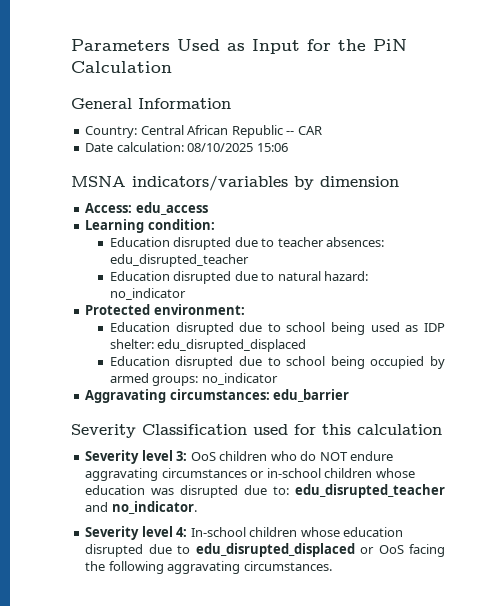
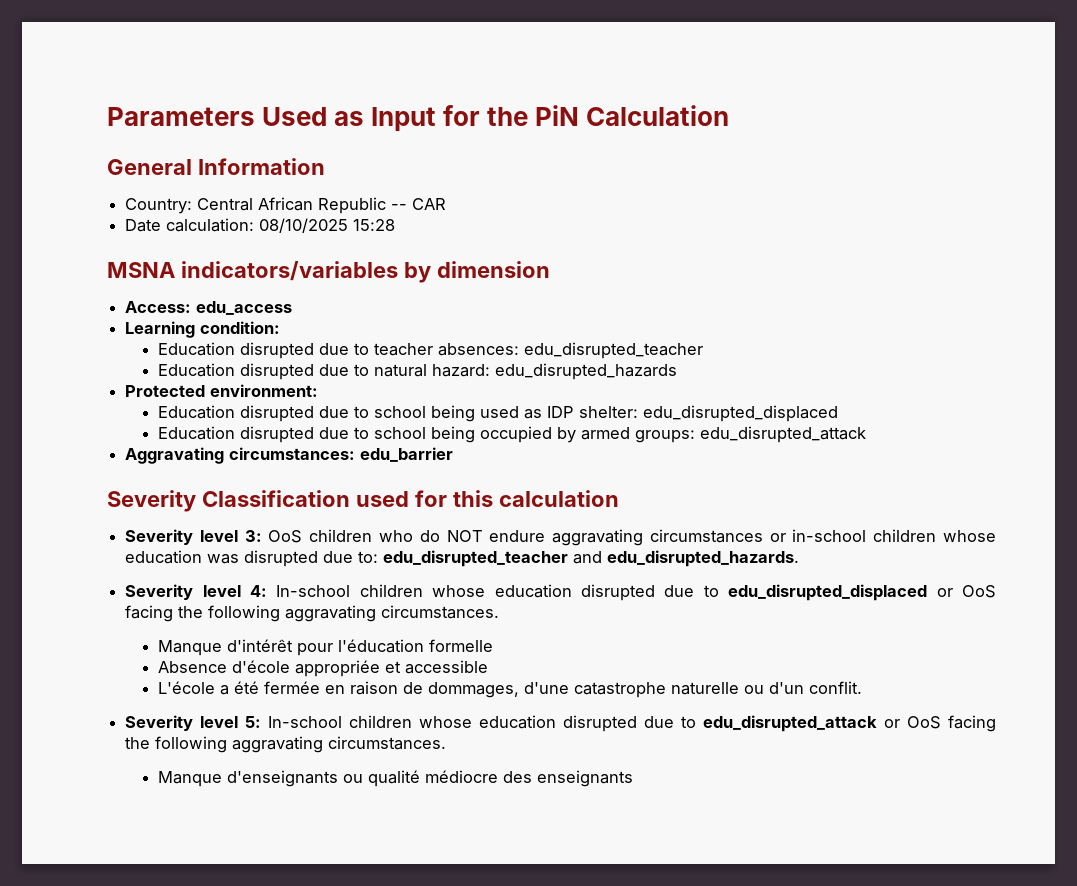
- Date calculation: 08/10/2025 15:06
+ Date calculation: 08/10/2025 15:28
- Education disrupted due to natural hazard: no_indicator
+ Education disrupted due to natural hazard: edu_disrupted_hazards
- Education disrupted due to school being occupied by armed groups: no_indicator
+ Education disrupted due to school being occupied by armed groups: edu_disrupted_attack
- Severity level 3: OoS children who do NOT endure aggravating circumstances or in-school children whose education was disrupted due to: edu_disrupted_teacher and no_indicator.
+ Severity level 3: OoS children who do NOT endure aggravating circumstances or in-school children whose education was disrupted due to: edu_disrupted_teacher and edu_disrupted_hazards.
+ Manque d'intérêt pour l'éducation formelle
+ Absence d'école appropriée et accessible
+ L'école a été fermée en raison de dommages, d'une catastrophe naturelle ou d'un conflit.
+ Severity level 5: In-school children whose education disrupted due to edu_disrupted_attack or OoS facing the following aggravating circumstances.
+ Manque d'enseignants ou qualité médiocre des enseignants

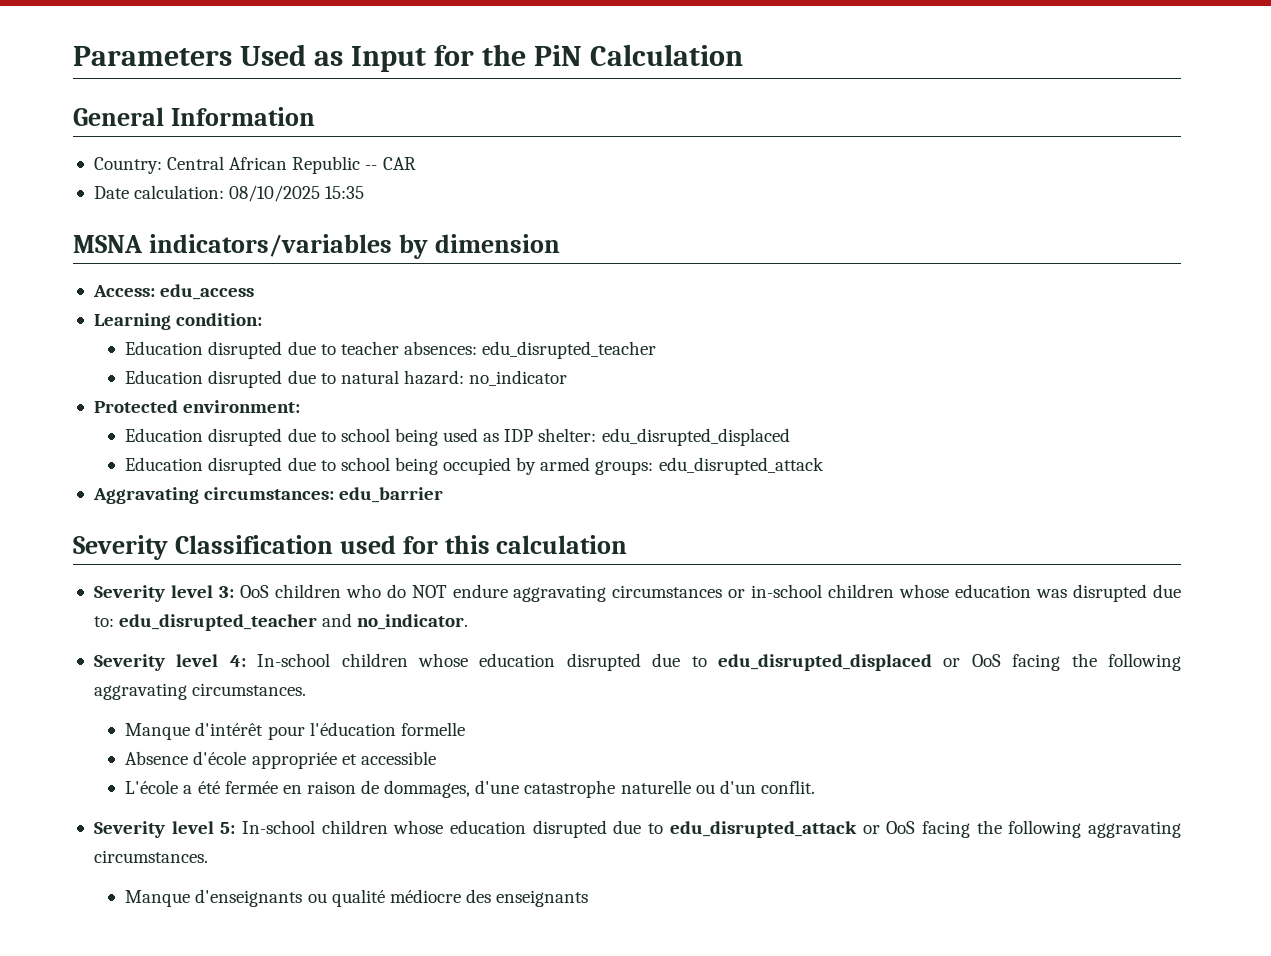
- Date calculation: 08/10/2025 15:28
+ Date calculation: 08/10/2025 15:35
- Education disrupted due to natural hazard: edu_disrupted_hazards
+ Education disrupted due to natural hazard: no_indicator
- Severity level 3: OoS children who do NOT endure aggravating circumstances or in-school children whose education was disrupted due to: edu_disrupted_teacher and edu_disrupted_hazards.
+ Severity level 3: OoS children who do NOT endure aggravating circumstances or in-school children whose education was disrupted due to: edu_disrupted_teacher and no_indicator.

